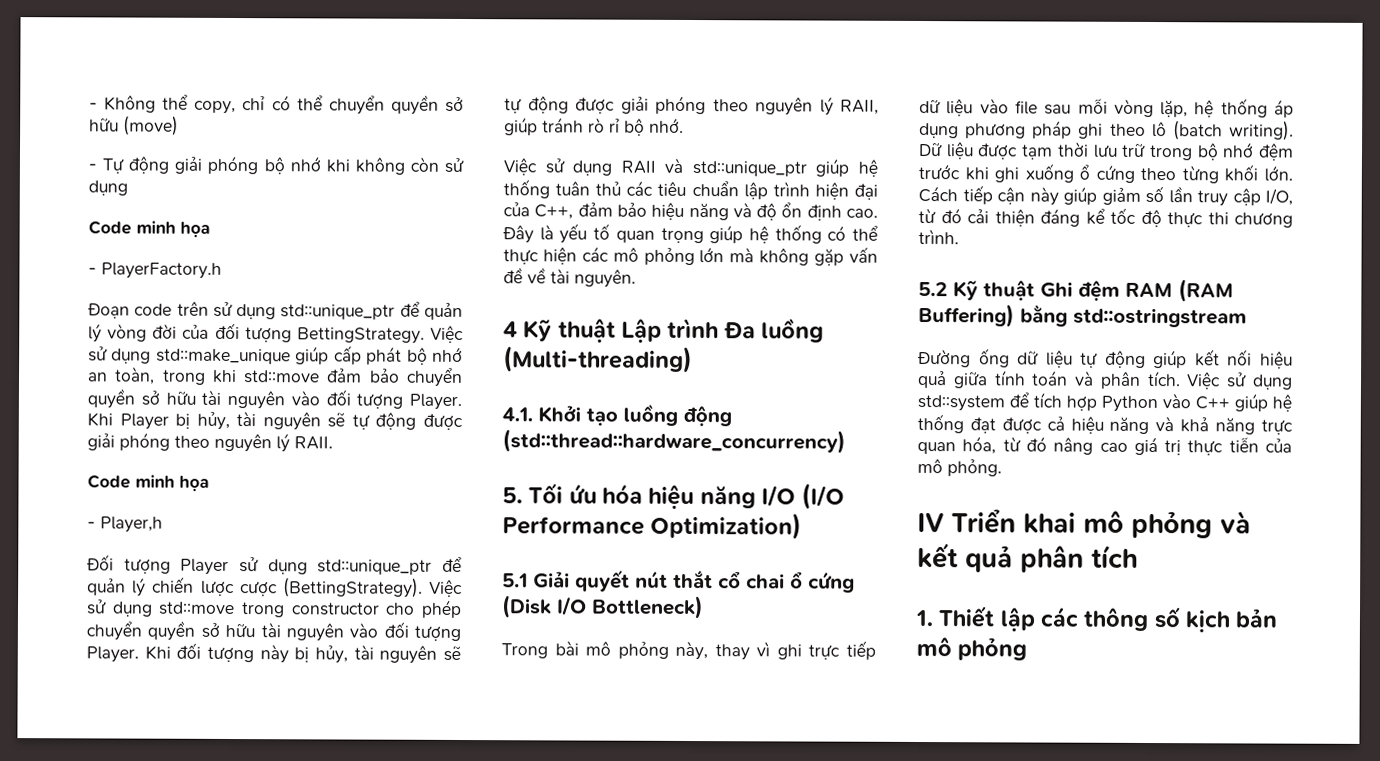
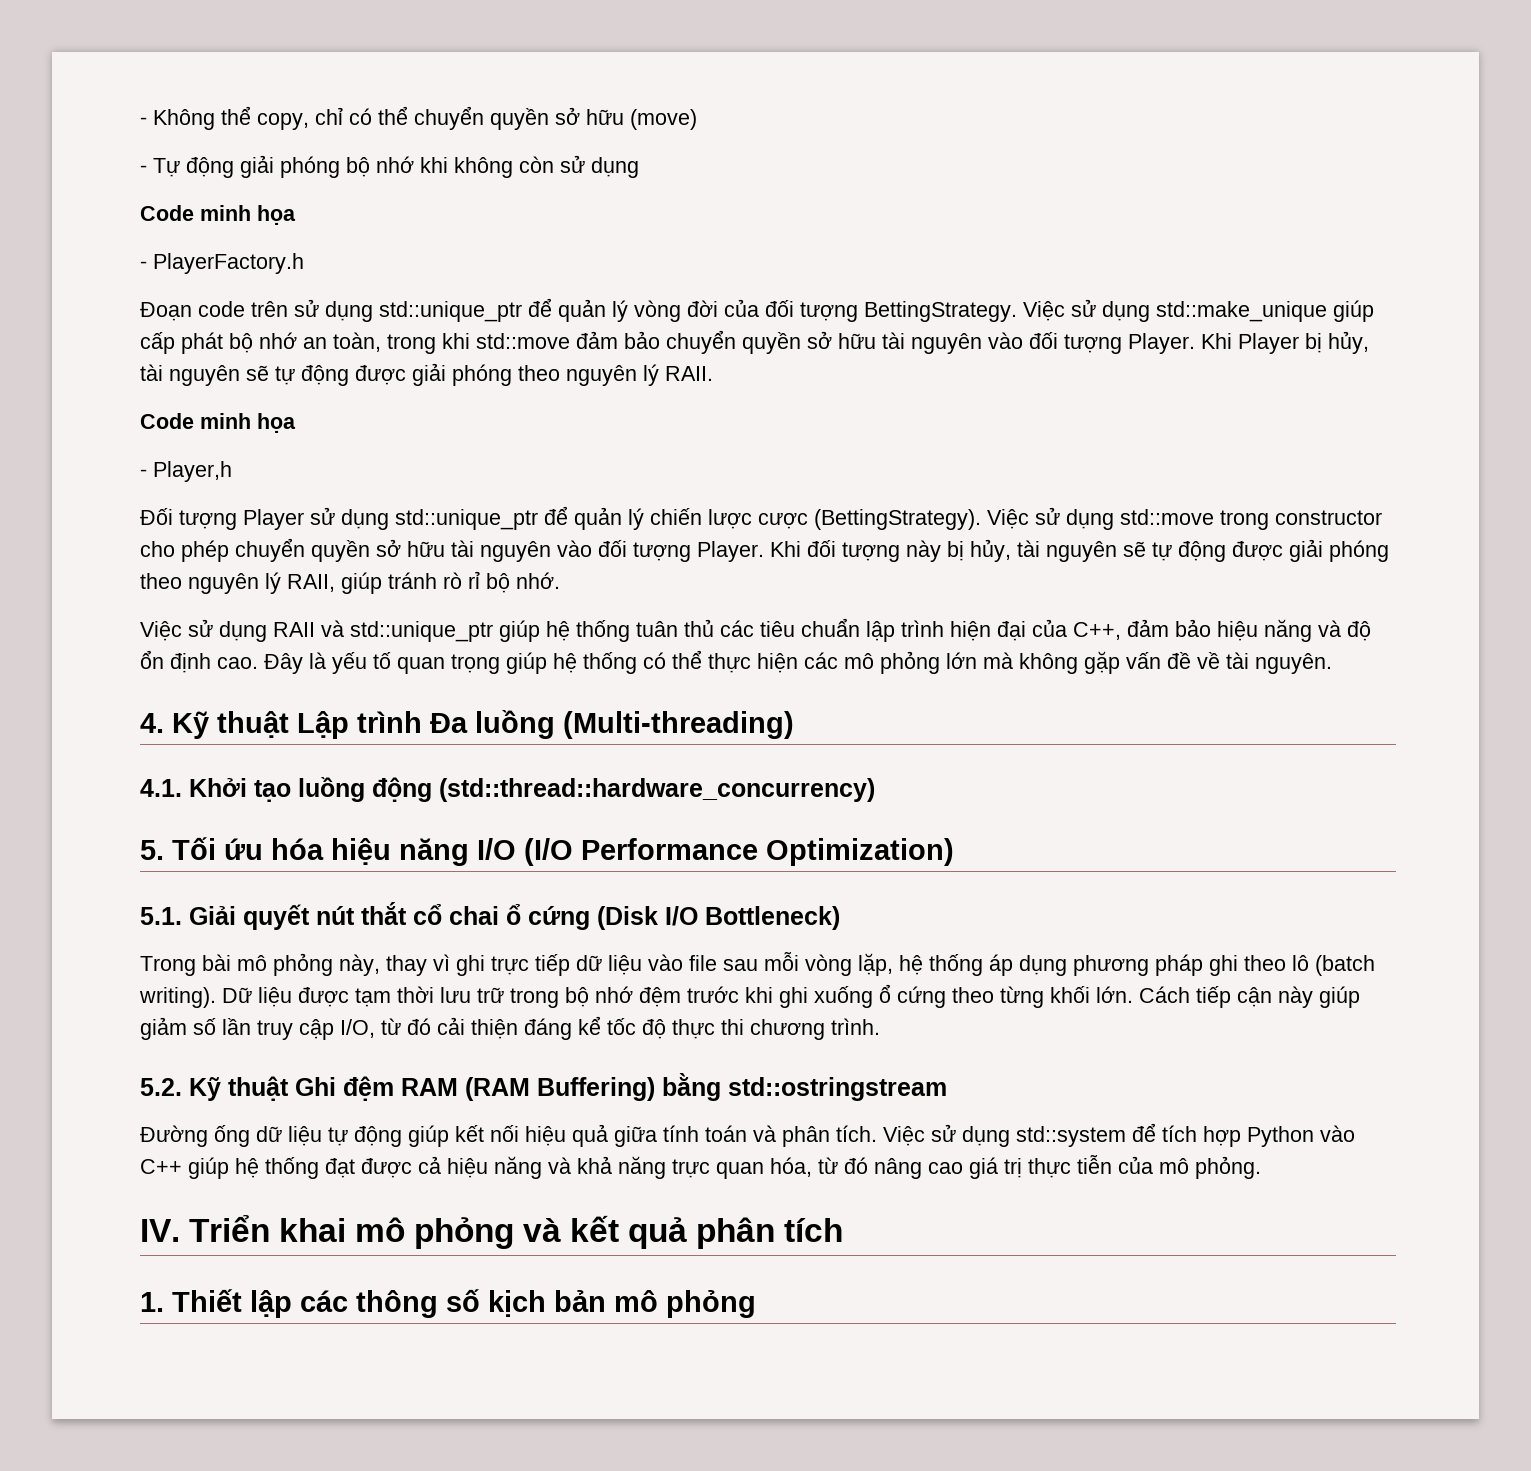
- 4 Kỹ thuật Lập trình Đa luồng (Multi-threading)
+ 4. Kỹ thuật Lập trình Đa luồng (Multi-threading)
- 5.1 Giải quyết nút thắt cổ chai ổ cứng (Disk I/O Bottleneck)
+ 5.1. Giải quyết nút thắt cổ chai ổ cứng (Disk I/O Bottleneck)
- 5.2 Kỹ thuật Ghi đệm RAM (RAM Buffering) bằng std::ostringstream
+ 5.2. Kỹ thuật Ghi đệm RAM (RAM Buffering) bằng std::ostringstream
- IV Triển khai mô phỏng và kết quả phân tích
+ IV. Triển khai mô phỏng và kết quả phân tích

